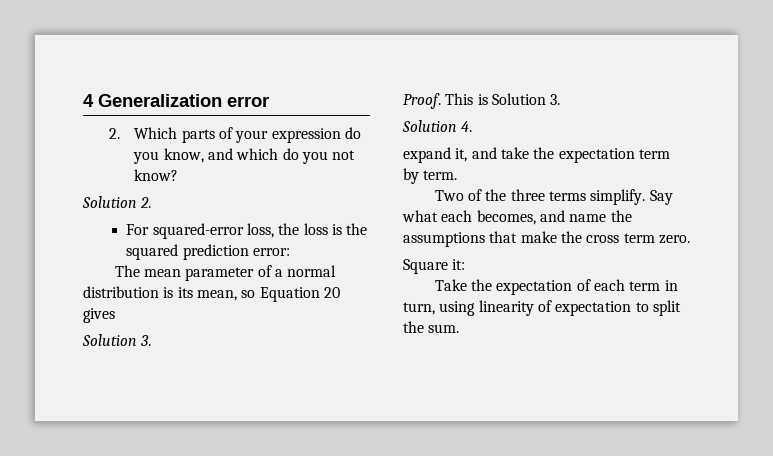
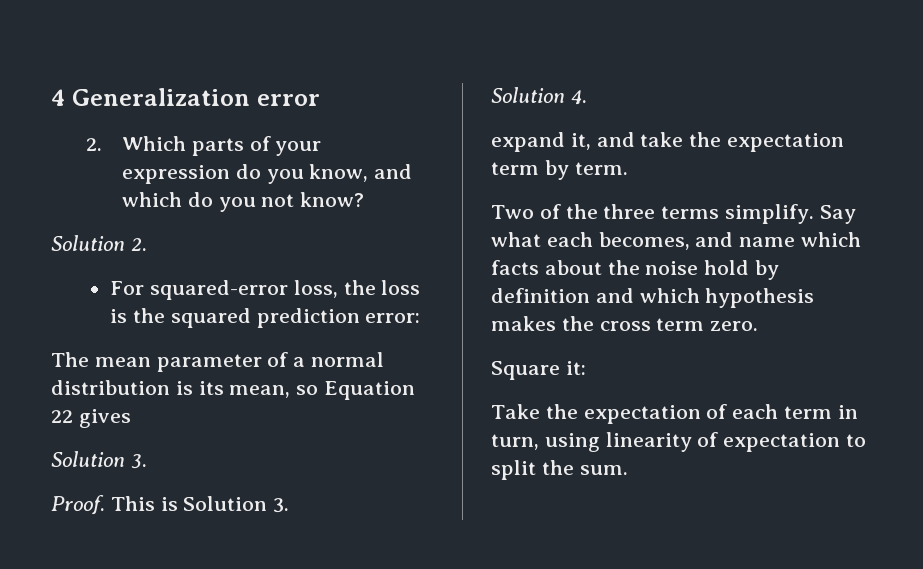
- The mean parameter of a normal distribution is its mean, so Equation 20 gives
+ The mean parameter of a normal distribution is its mean, so Equation 22 gives
- Say what each becomes, and name the assumptions that make the cross term zero.
+ Say what each becomes, and name which facts about the noise hold by definition and which hypothesis makes the cross term zero.

